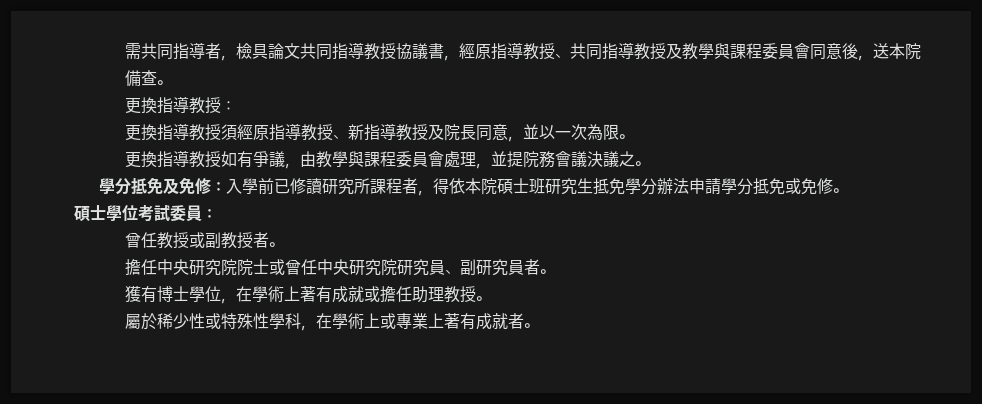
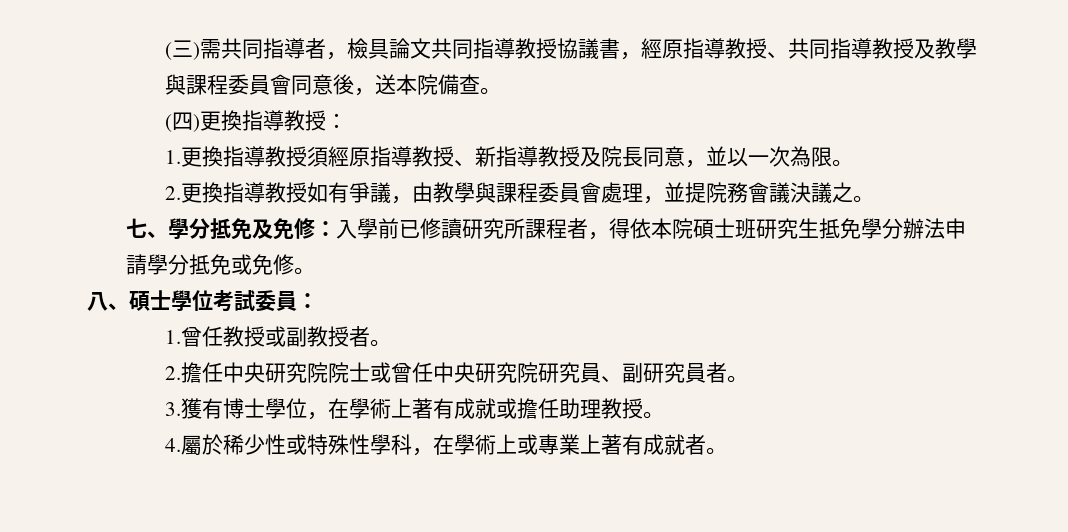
- 需共同指導者，檢具論文共同指導教授協議書，經原指導教授、共同指導教授及教學與課程委員會同意後，送本院備查。
+ (三)需共同指導者，檢具論文共同指導教授協議書，經原指導教授、共同指導教授及教學與課程委員會同意後，送本院備查。
- 更換指導教授：
+ (四)更換指導教授：
- 更換指導教授須經原指導教授、新指導教授及院長同意，並以一次為限。
+ 1.更換指導教授須經原指導教授、新指導教授及院長同意，並以一次為限。
- 更換指導教授如有爭議，由教學與課程委員會處理，並提院務會議決議之。
+ 2.更換指導教授如有爭議，由教學與課程委員會處理，並提院務會議決議之。
- 學分抵免及免修：入學前已修讀研究所課程者，得依本院碩士班研究生抵免學分辦法申請學分抵免或免修。
+ 七、學分抵免及免修：入學前已修讀研究所課程者，得依本院碩士班研究生抵免學分辦法申請學分抵免或免修。
- 碩士學位考試委員：
+ 八、碩士學位考試委員：
- 曾任教授或副教授者。
+ 1.曾任教授或副教授者。
- 擔任中央研究院院士或曾任中央研究院研究員、副研究員者。
+ 2.擔任中央研究院院士或曾任中央研究院研究員、副研究員者。
- 獲有博士學位，在學術上著有成就或擔任助理教授。
+ 3.獲有博士學位，在學術上著有成就或擔任助理教授。
- 屬於稀少性或特殊性學科，在學術上或專業上著有成就者。
+ 4.屬於稀少性或特殊性學科，在學術上或專業上著有成就者。

